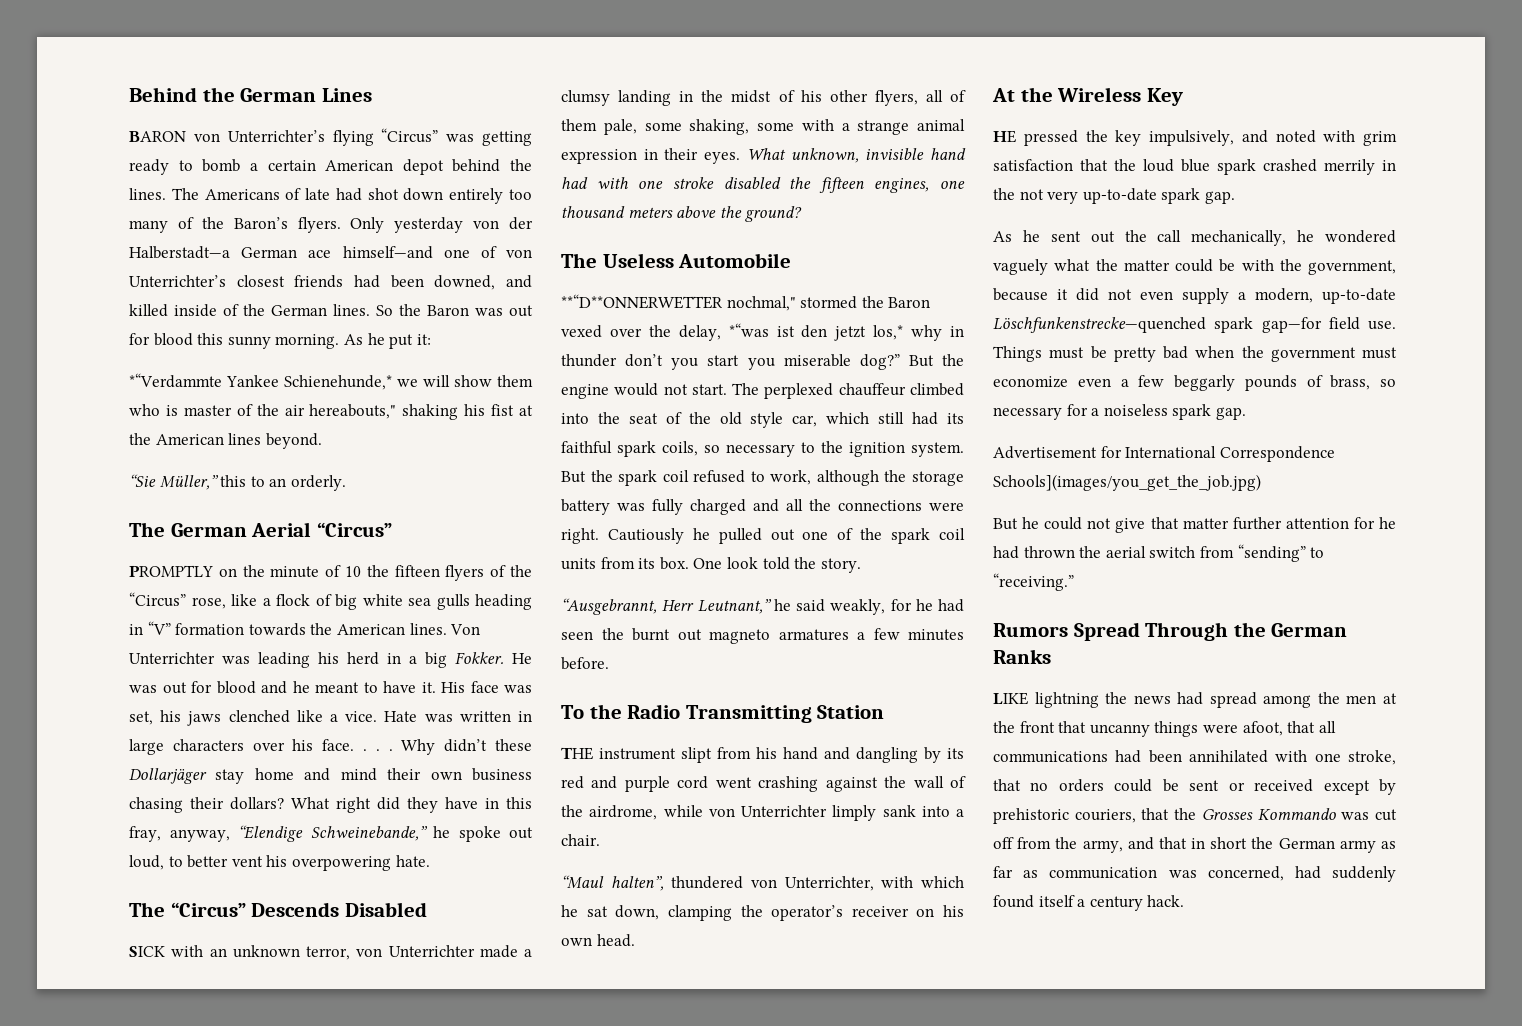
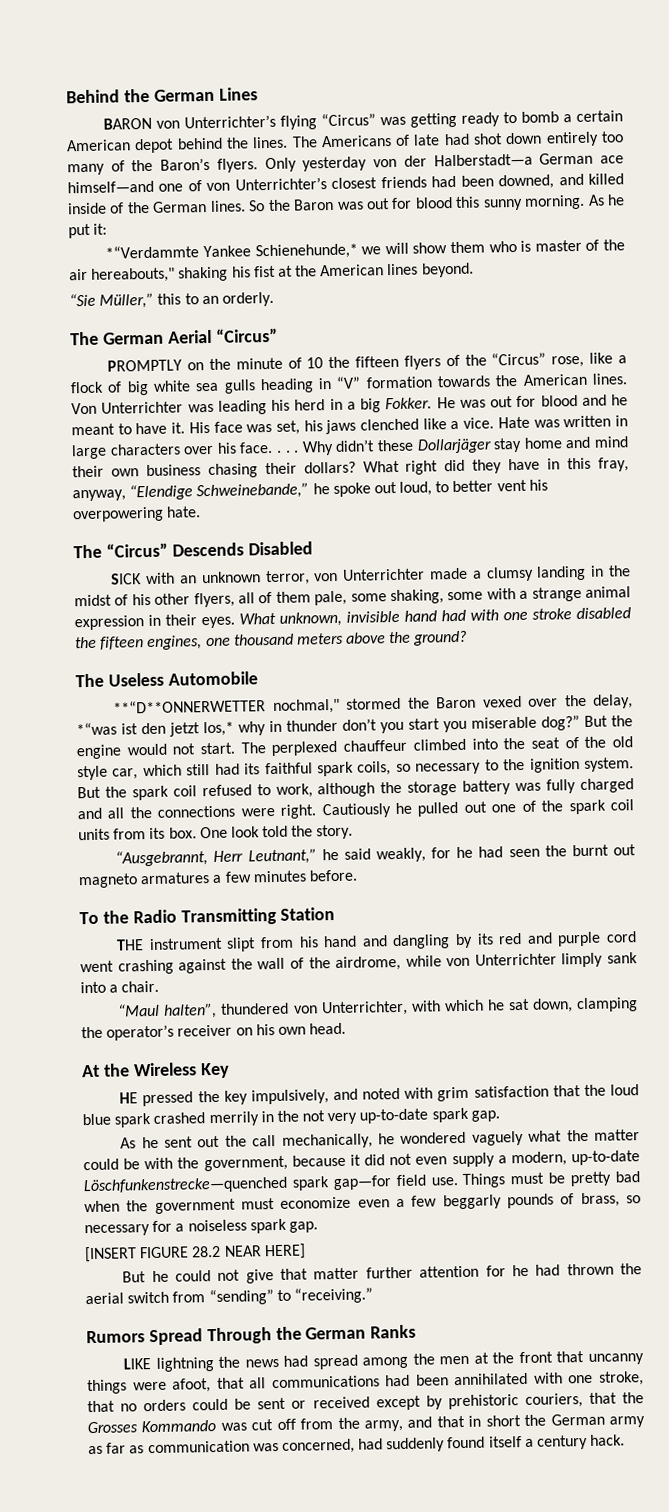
- Advertisement for International Correspondence Schools](images/you_get_the_job.jpg)
+ [INSERT FIGURE 28.2 NEAR HERE]

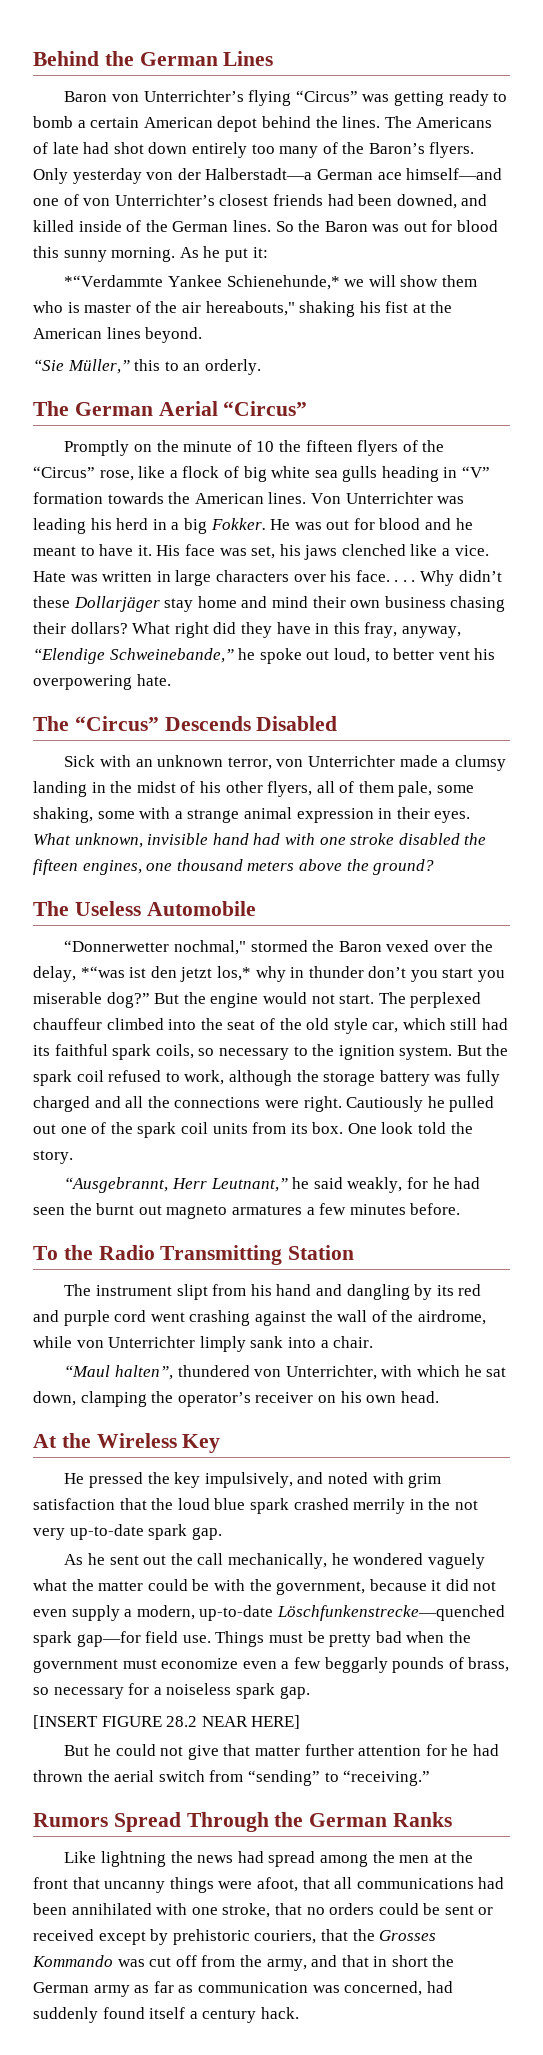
- BARON von Unterrichter’s flying “Circus” was getting ready to bomb a certain American depot behind the lines.
+ Baron von Unterrichter’s flying “Circus” was getting ready to bomb a certain American depot behind the lines.
- PROMPTLY on the minute of 10 the fifteen flyers of the “Circus” rose, like a flock of big white sea gulls heading in “V” formation towards the American lines.
+ Promptly on the minute of 10 the fifteen flyers of the “Circus” rose, like a flock of big white sea gulls heading in “V” formation towards the American lines.
- SICK with an unknown terror, von Unterrichter made a clumsy landing in the midst of his other flyers, all of them pale, some shaking, some with a strange animal expression in their eyes.
+ Sick with an unknown terror, von Unterrichter made a clumsy landing in the midst of his other flyers, all of them pale, some shaking, some with a strange animal expression in their eyes.
- **“D**ONNERWETTER nochmal," stormed the Baron vexed over the delay, *“was ist den jetzt los,* why in thunder don’t you start you miserable dog?”
+ “Donnerwetter nochmal," stormed the Baron vexed over the delay, *“was ist den jetzt los,* why in thunder don’t you start you miserable dog?”
- THE instrument slipt from his hand and dangling by its red and purple cord went crashing against the wall of the airdrome, while von Unterrichter limply sank into a chair.
+ The instrument slipt from his hand and dangling by its red and purple cord went crashing against the wall of the airdrome, while von Unterrichter limply sank into a chair.
- HE pressed the key impulsively, and noted with grim satisfaction that the loud blue spark crashed merrily in the not very up-to-date spark gap.
+ He pressed the key impulsively, and noted with grim satisfaction that the loud blue spark crashed merrily in the not very up-to-date spark gap.
- LIKE lightning the news had spread among the men at the front that uncanny things were afoot, that all communications had been annihilated with one stroke, that no orders could be sent or received except by prehistoric couriers, that the Grosses Kommando was cut off from the army, and that in short the German army as far as communication was concerned, had suddenly found itself a century hack.
+ Like lightning the news had spread among the men at the front that uncanny things were afoot, that all communications had been annihilated with one stroke, that no orders could be sent or received except by prehistoric couriers, that the Grosses Kommando was cut off from the army, and that in short the German army as far as communication was concerned, had suddenly found itself a century hack.

